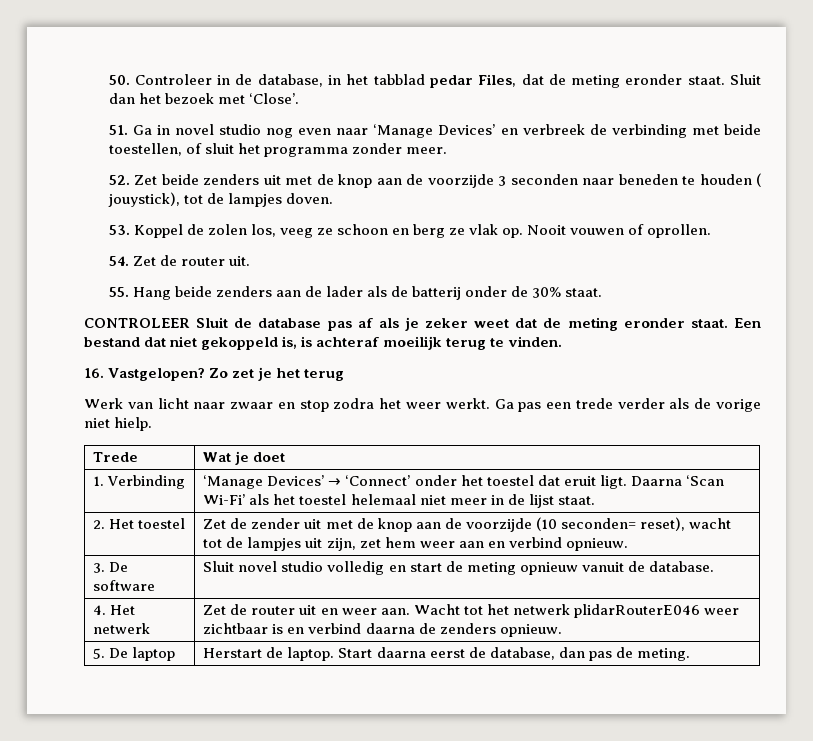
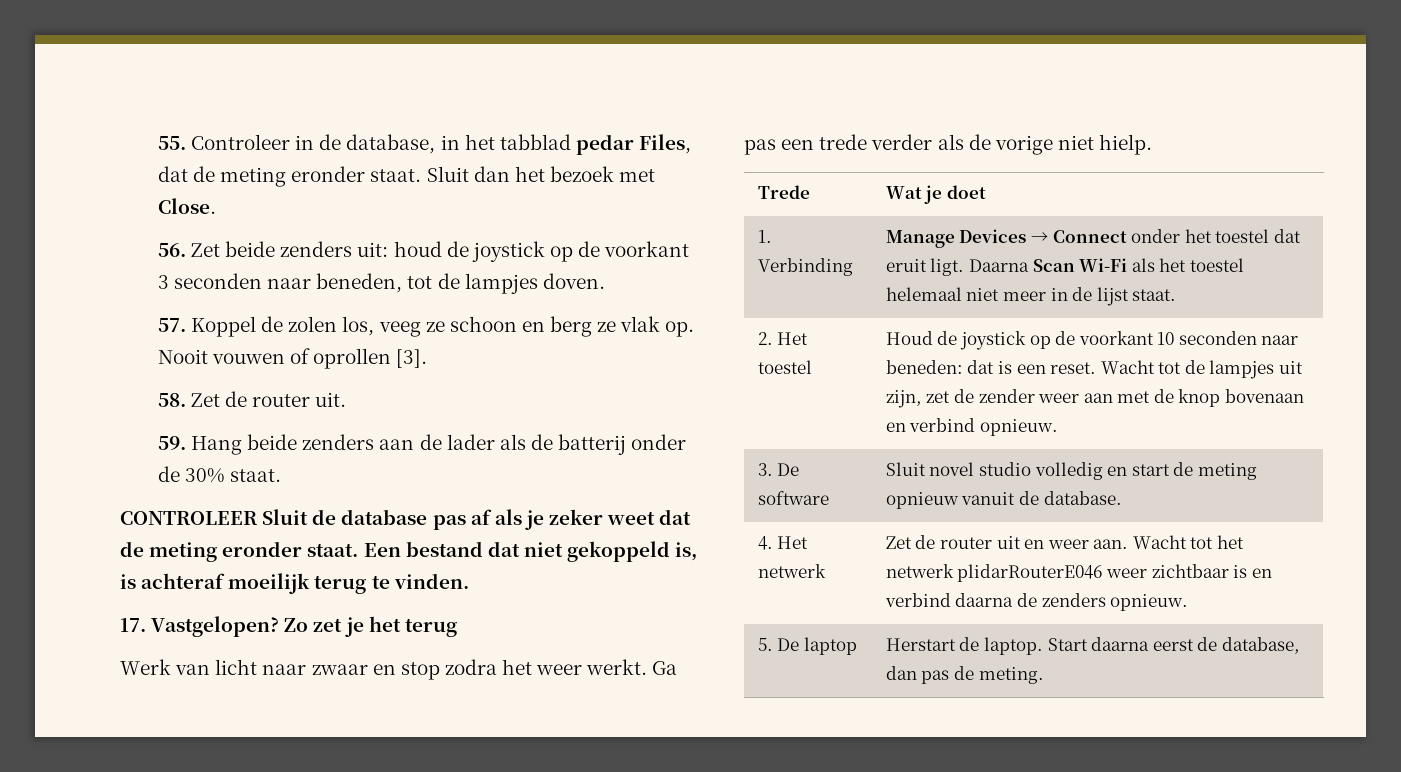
- 50. Controleer in de database, in het tabblad pedar Files, dat de meting eronder staat.
+ 55. Controleer in de database, in het tabblad pedar Files, dat de meting eronder staat.
- Sluit dan het bezoek met ‘Close’.
- 51. Ga in novel studio nog even naar ‘Manage Devices’ en verbreek de verbinding met beide toestellen, of sluit het programma zonder meer.
- 52. Zet beide zenders uit met de knop aan de voorzijde 3 seconden naar beneden te houden ( jouystick), tot de lampjes doven.
+ Sluit dan het bezoek met Close.
+ 56. Zet beide zenders uit: houd de joystick op de voorkant 3 seconden naar beneden, tot de lampjes doven.
- 53. Koppel de zolen los, veeg ze schoon en berg ze vlak op. Nooit vouwen of oprollen.
- 54. Zet de router uit.
+ 57. Koppel de zolen los, veeg ze schoon en berg ze vlak op. Nooit vouwen of oprollen [3].
+ 58. Zet de router uit.
- 55. Hang beide zenders aan de lader als de batterij onder de 30% staat.
+ 59. Hang beide zenders aan de lader als de batterij onder de 30% staat.
- 16. Vastgelopen?
+ 17. Vastgelopen?
- 1. Verbinding | ‘Manage Devices’ → ‘Connect’ onder het toestel dat eruit ligt. Daarna ‘Scan Wi-Fi’ als het toestel helemaal niet meer in de lijst staat.
+ 1. Verbinding | Manage Devices → Connect onder het toestel dat eruit ligt. Daarna Scan Wi-Fi als het toestel helemaal niet meer in de lijst staat.
- 2. Het toestel | Zet de zender uit met de knop aan de voorzijde (10 seconden= reset), wacht tot de lampjes uit zijn, zet hem weer aan en verbind opnieuw.
+ 2. Het toestel | Houd de joystick op de voorkant 10 seconden naar beneden: dat is een reset. Wacht tot de lampjes uit zijn, zet de zender weer aan met de knop bovenaan en verbind opnieuw.

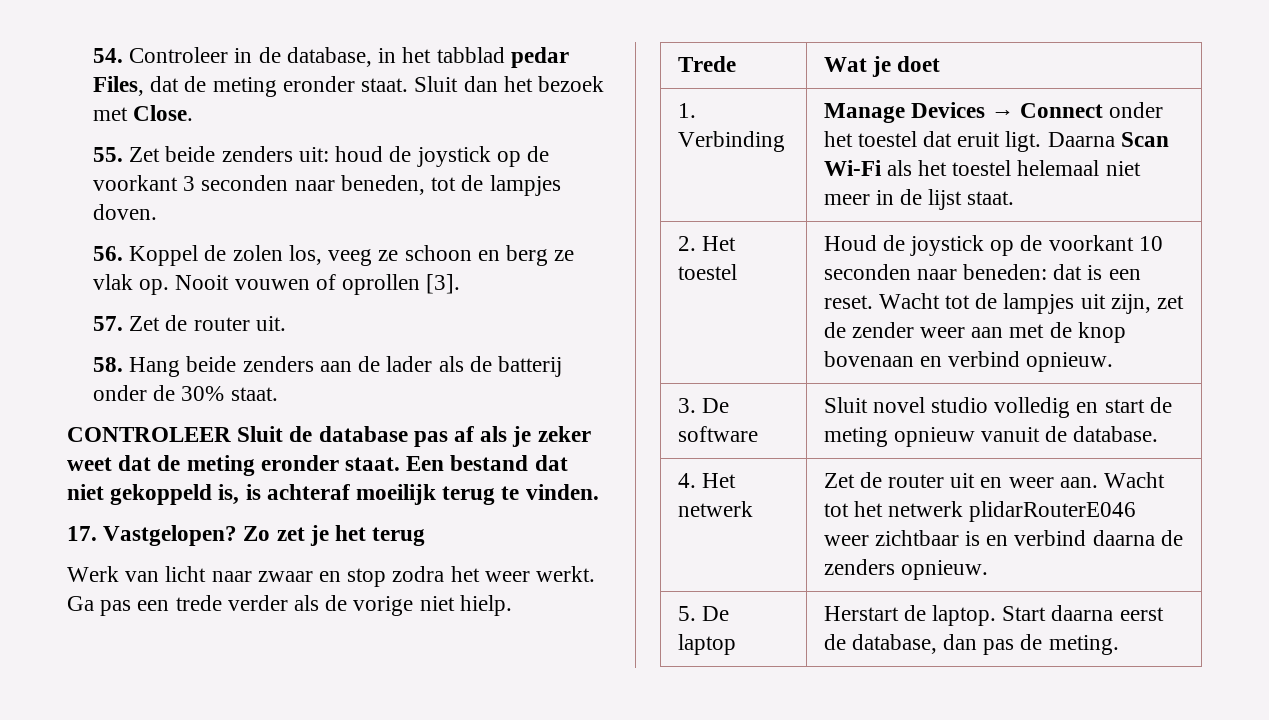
- 55. Controleer in de database, in het tabblad pedar Files, dat de meting eronder staat.
+ 54. Controleer in de database, in het tabblad pedar Files, dat de meting eronder staat.
- 56. Zet beide zenders uit: houd de joystick op de voorkant 3 seconden naar beneden, tot de lampjes doven.
+ 55. Zet beide zenders uit: houd de joystick op de voorkant 3 seconden naar beneden, tot de lampjes doven.
- 57. Koppel de zolen los, veeg ze schoon en berg ze vlak op. Nooit vouwen of oprollen [3].
+ 56. Koppel de zolen los, veeg ze schoon en berg ze vlak op. Nooit vouwen of oprollen [3].
- 58. Zet de router uit.
+ 57. Zet de router uit.
- 59. Hang beide zenders aan de lader als de batterij onder de 30% staat.
+ 58. Hang beide zenders aan de lader als de batterij onder de 30% staat.

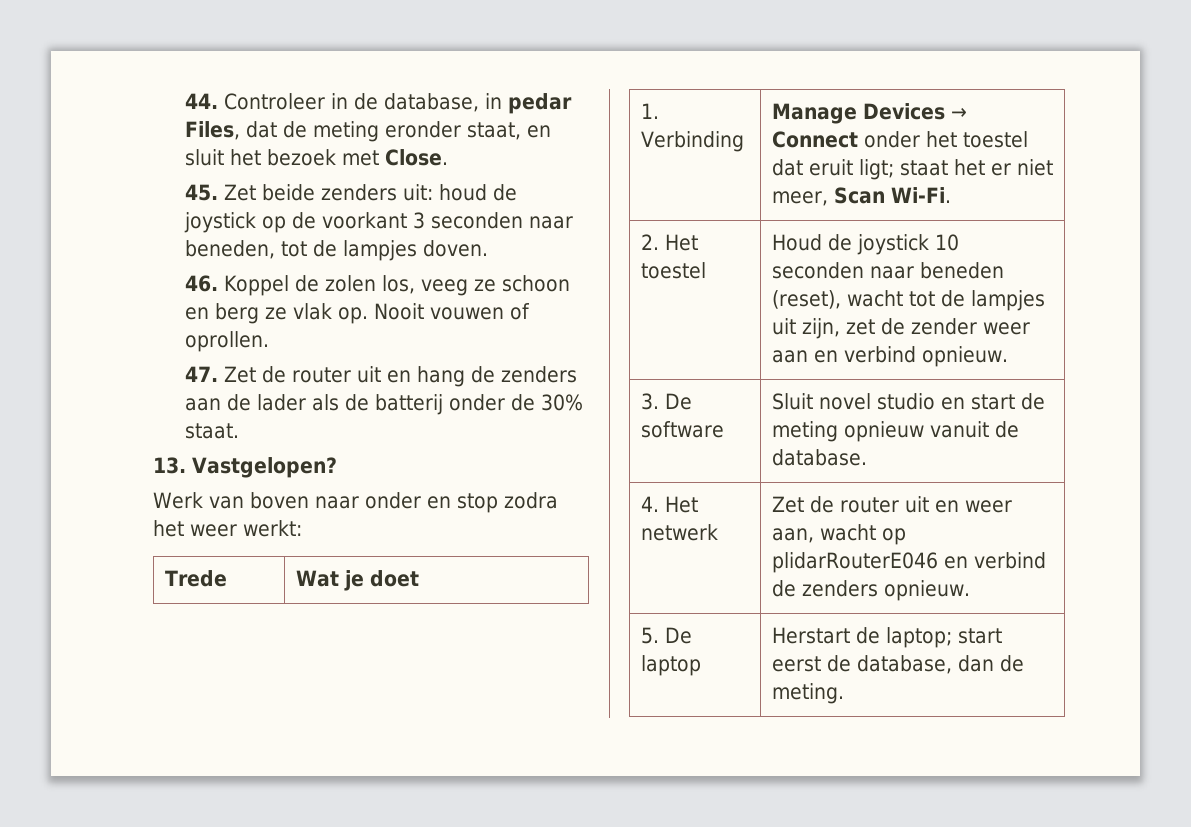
- 54. Controleer in de database, in het tabblad pedar Files, dat de meting eronder staat. Sluit dan het bezoek met Close.
+ 44. Controleer in de database, in pedar Files, dat de meting eronder staat, en sluit het bezoek met Close.
- 55. Zet beide zenders uit: houd de joystick op de voorkant 3 seconden naar beneden, tot de lampjes doven.
+ 45. Zet beide zenders uit: houd de joystick op de voorkant 3 seconden naar beneden, tot de lampjes doven.
- 56. Koppel de zolen los, veeg ze schoon en berg ze vlak op. Nooit vouwen of oprollen [3].
- 57. Zet de router uit.
- 58. Hang beide zenders aan de lader als de batterij onder de 30% staat.
+ 46. Koppel de zolen los, veeg ze schoon en berg ze vlak op. Nooit vouwen of oprollen.
+ 47. Zet de router uit en hang de zenders aan de lader als de batterij onder de 30% staat.
- CONTROLEER Sluit de database pas af als je zeker weet dat de meting eronder staat. Een bestand dat niet gekoppeld is, is achteraf moeilijk terug te vinden.
- 17. Vastgelopen? Zo zet je het terug
+ 13. Vastgelopen?
- Werk van licht naar zwaar en stop zodra het weer werkt. Ga pas een trede verder als de vorige niet hielp.
+ Werk van boven naar onder en stop zodra het weer werkt:
- 1. Verbinding | Manage Devices → Connect onder het toestel dat eruit ligt. Daarna Scan Wi-Fi als het toestel helemaal niet meer in de lijst staat.
+ 1. Verbinding | Manage Devices → Connect onder het toestel dat eruit ligt; staat het er niet meer, Scan Wi-Fi.
- 2. Het toestel | Houd de joystick op de voorkant 10 seconden naar beneden: dat is een reset. Wacht tot de lampjes uit zijn, zet de zender weer aan met de knop bovenaan en verbind opnieuw.
+ 2. Het toestel | Houd de joystick 10 seconden naar beneden (reset), wacht tot de lampjes uit zijn, zet de zender weer aan en verbind opnieuw.
- 3. De software | Sluit novel studio volledig en start de meting opnieuw vanuit de database.
+ 3. De software | Sluit novel studio en start de meting opnieuw vanuit de database.
- 4. Het netwerk | Zet de router uit en weer aan. Wacht tot het netwerk plidarRouterE046 weer zichtbaar is en verbind daarna de zenders opnieuw.
+ 4. Het netwerk | Zet de router uit en weer aan, wacht op plidarRouterE046 en verbind de zenders opnieuw.
- 5. De laptop | Herstart de laptop. Start daarna eerst de database, dan pas de meting.
+ 5. De laptop | Herstart de laptop; start eerst de database, dan de meting.

